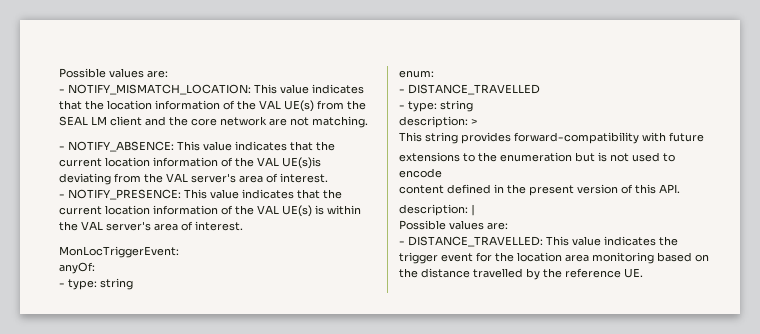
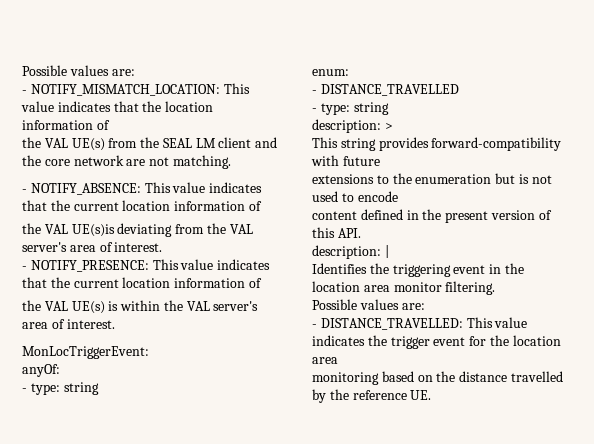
- - NOTIFY_MISMATCH_LOCATION: This value indicates that the location information of the VAL UE(s) from the SEAL LM client and the core network are not matching.
+ - NOTIFY_MISMATCH_LOCATION: This value indicates that the location information of
+ the VAL UE(s) from the SEAL LM client and the core network are not matching.
- - NOTIFY_ABSENCE: This value indicates that the current location information of the VAL UE(s)is deviating from the VAL server's area of interest.
+ - NOTIFY_ABSENCE: This value indicates that the current location information of
+ the VAL UE(s)is deviating from the VAL server's area of interest.
- - NOTIFY_PRESENCE: This value indicates that the current location information of the VAL UE(s) is within the VAL server's area of interest.
+ - NOTIFY_PRESENCE: This value indicates that the current location information of
+ the VAL UE(s) is within the VAL server's area of interest.
+ Identifies the triggering event in the location area monitor filtering.
- - DISTANCE_TRAVELLED: This value indicates the trigger event for the location area monitoring based on the distance travelled by the reference UE.
+ - DISTANCE_TRAVELLED: This value indicates the trigger event for the location area
+ monitoring based on the distance travelled by the reference UE.

